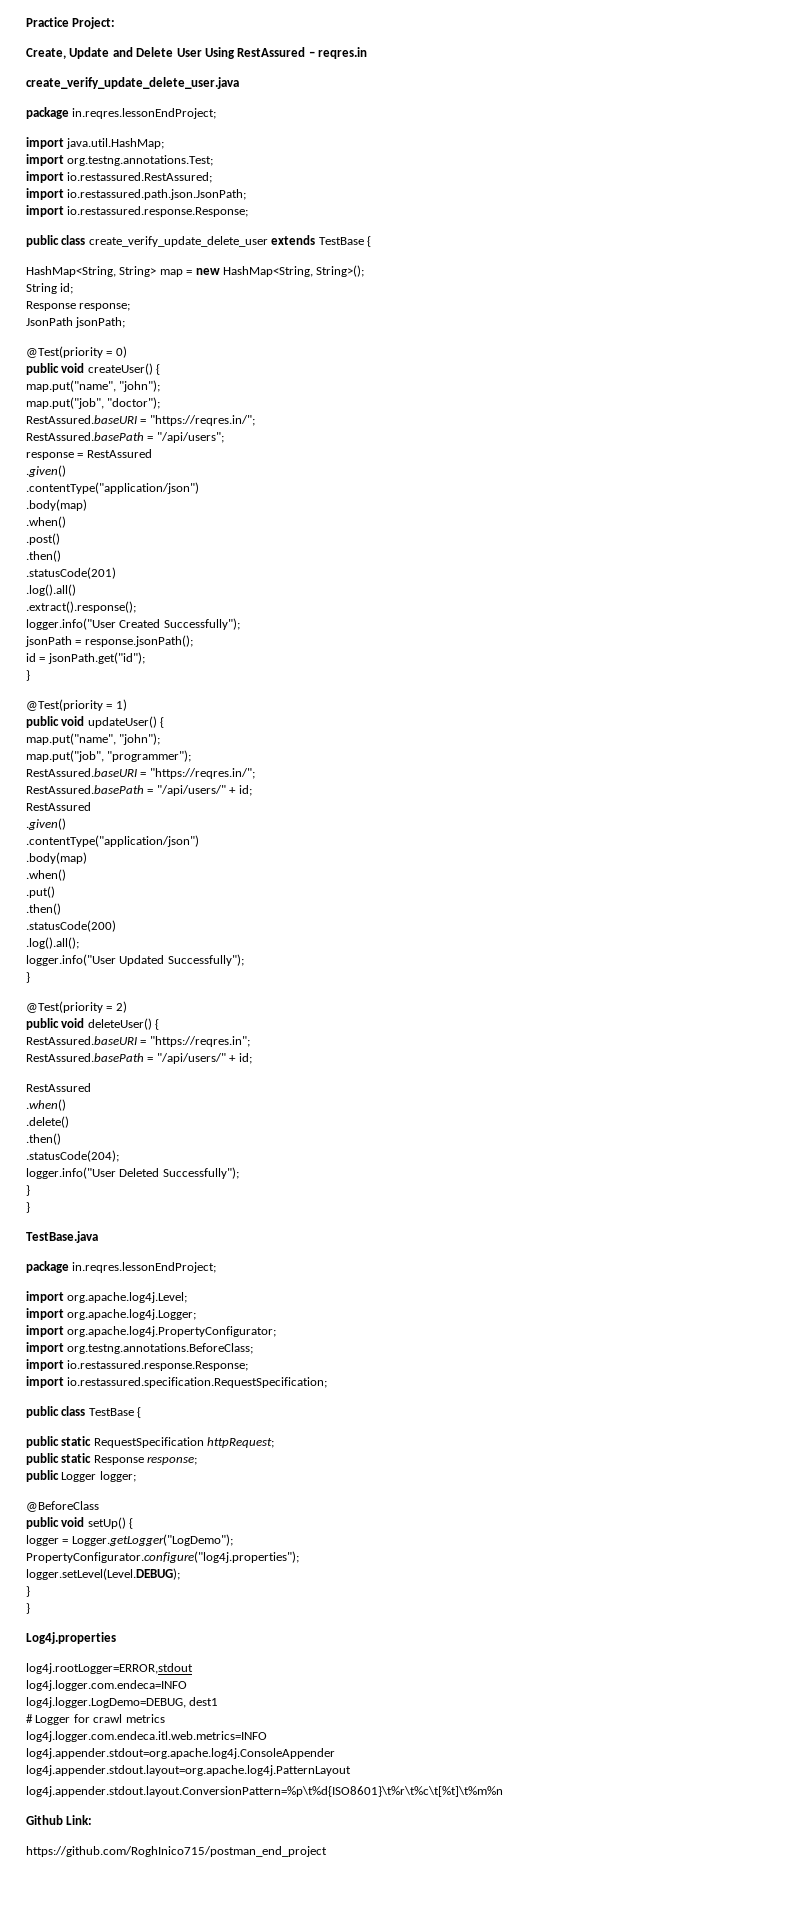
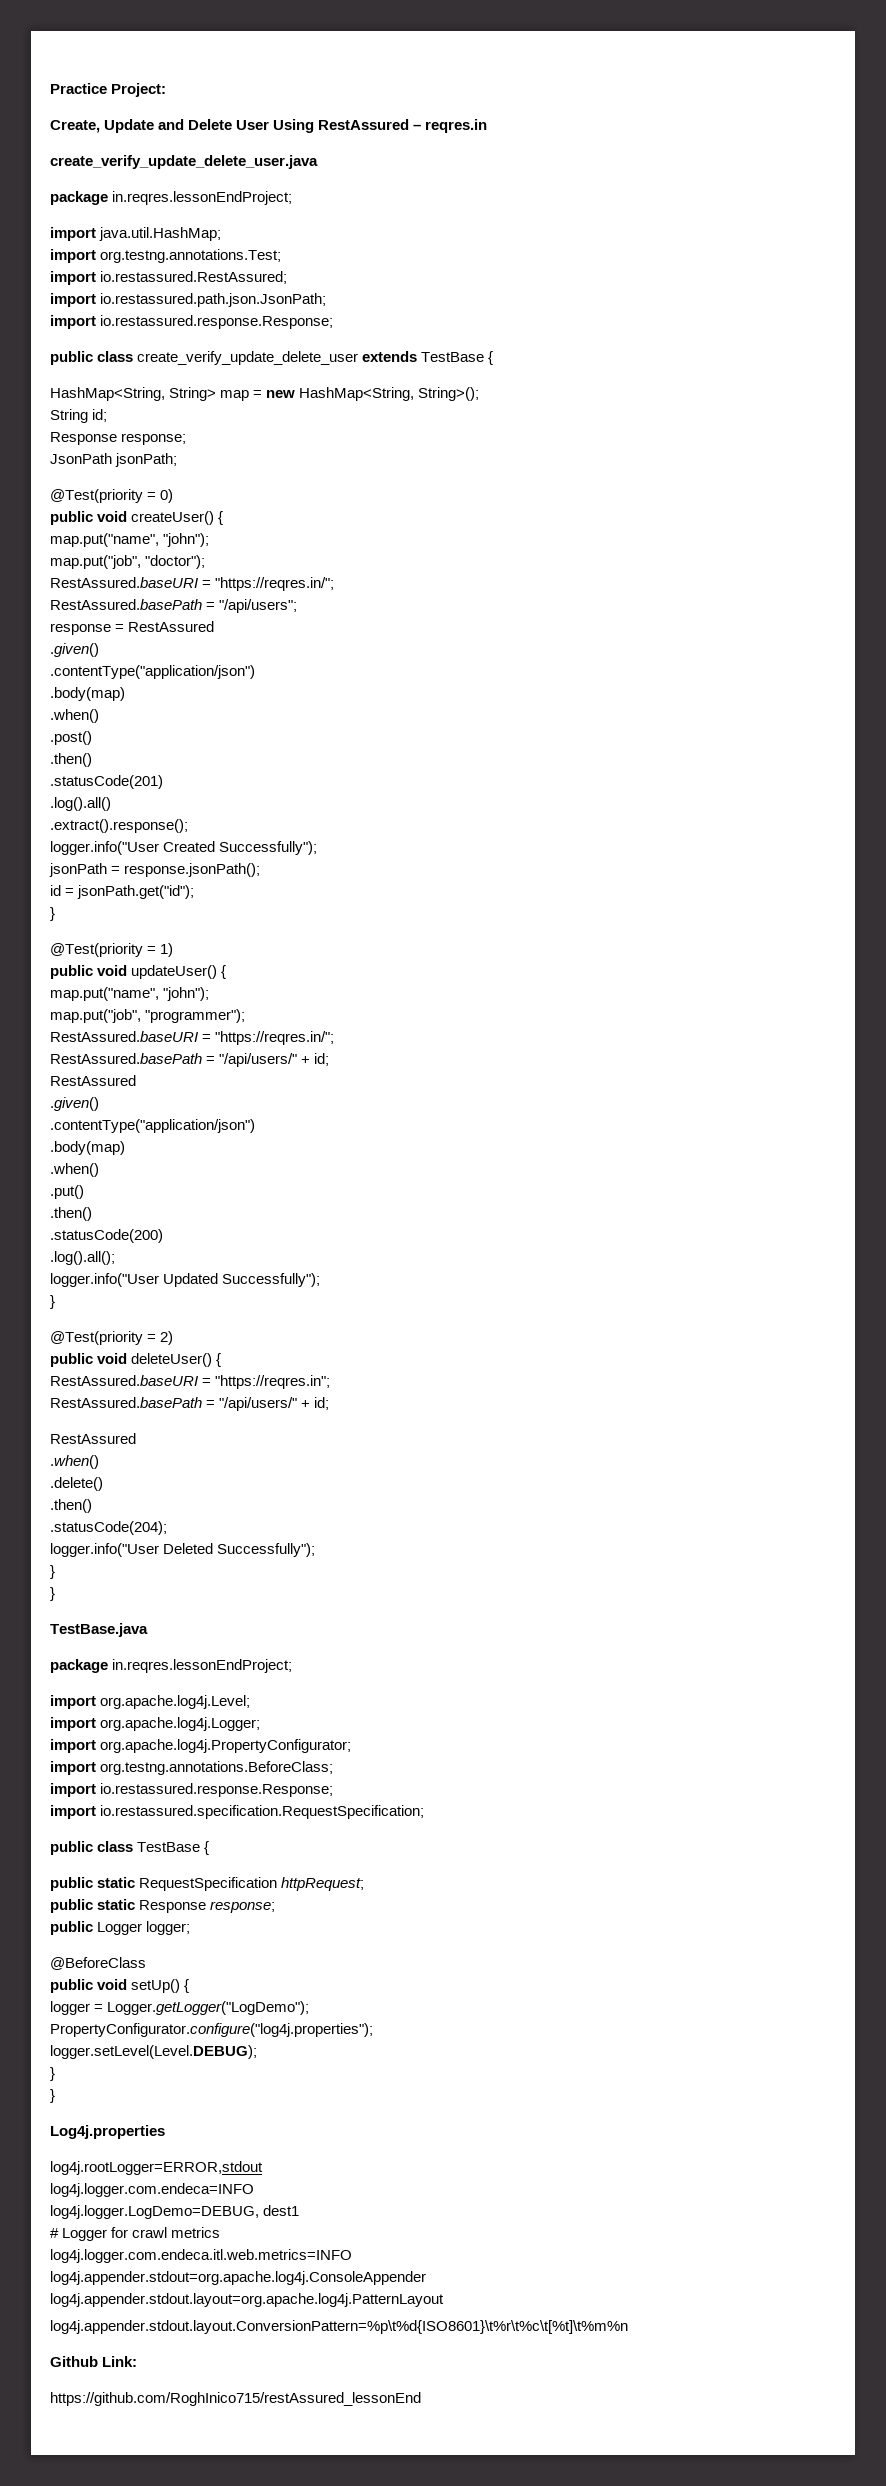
- https://github.com/RoghInico715/postman_end_project
+ https://github.com/RoghInico715/restAssured_lessonEnd

